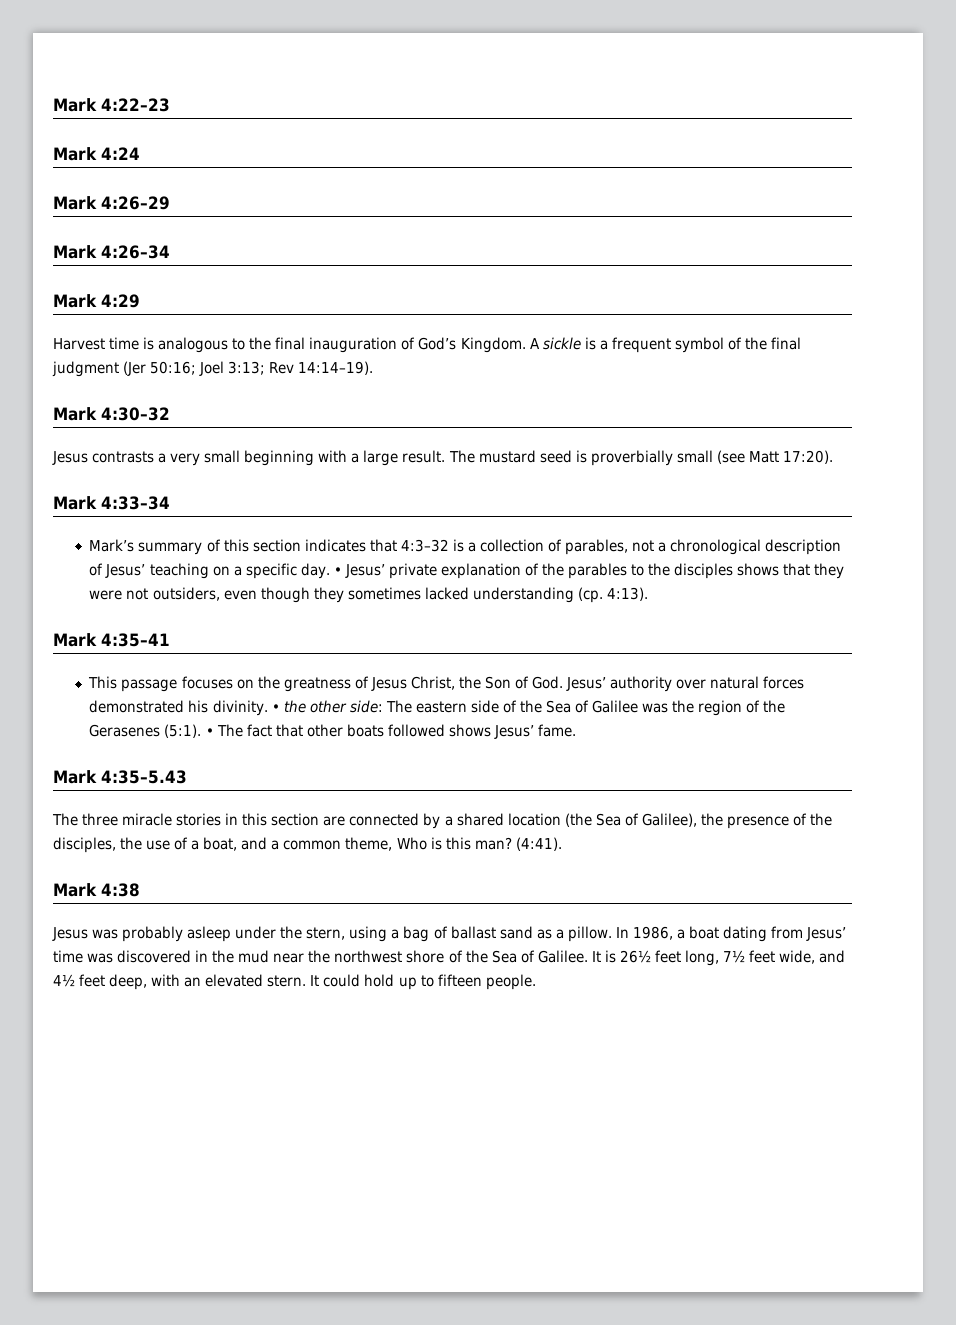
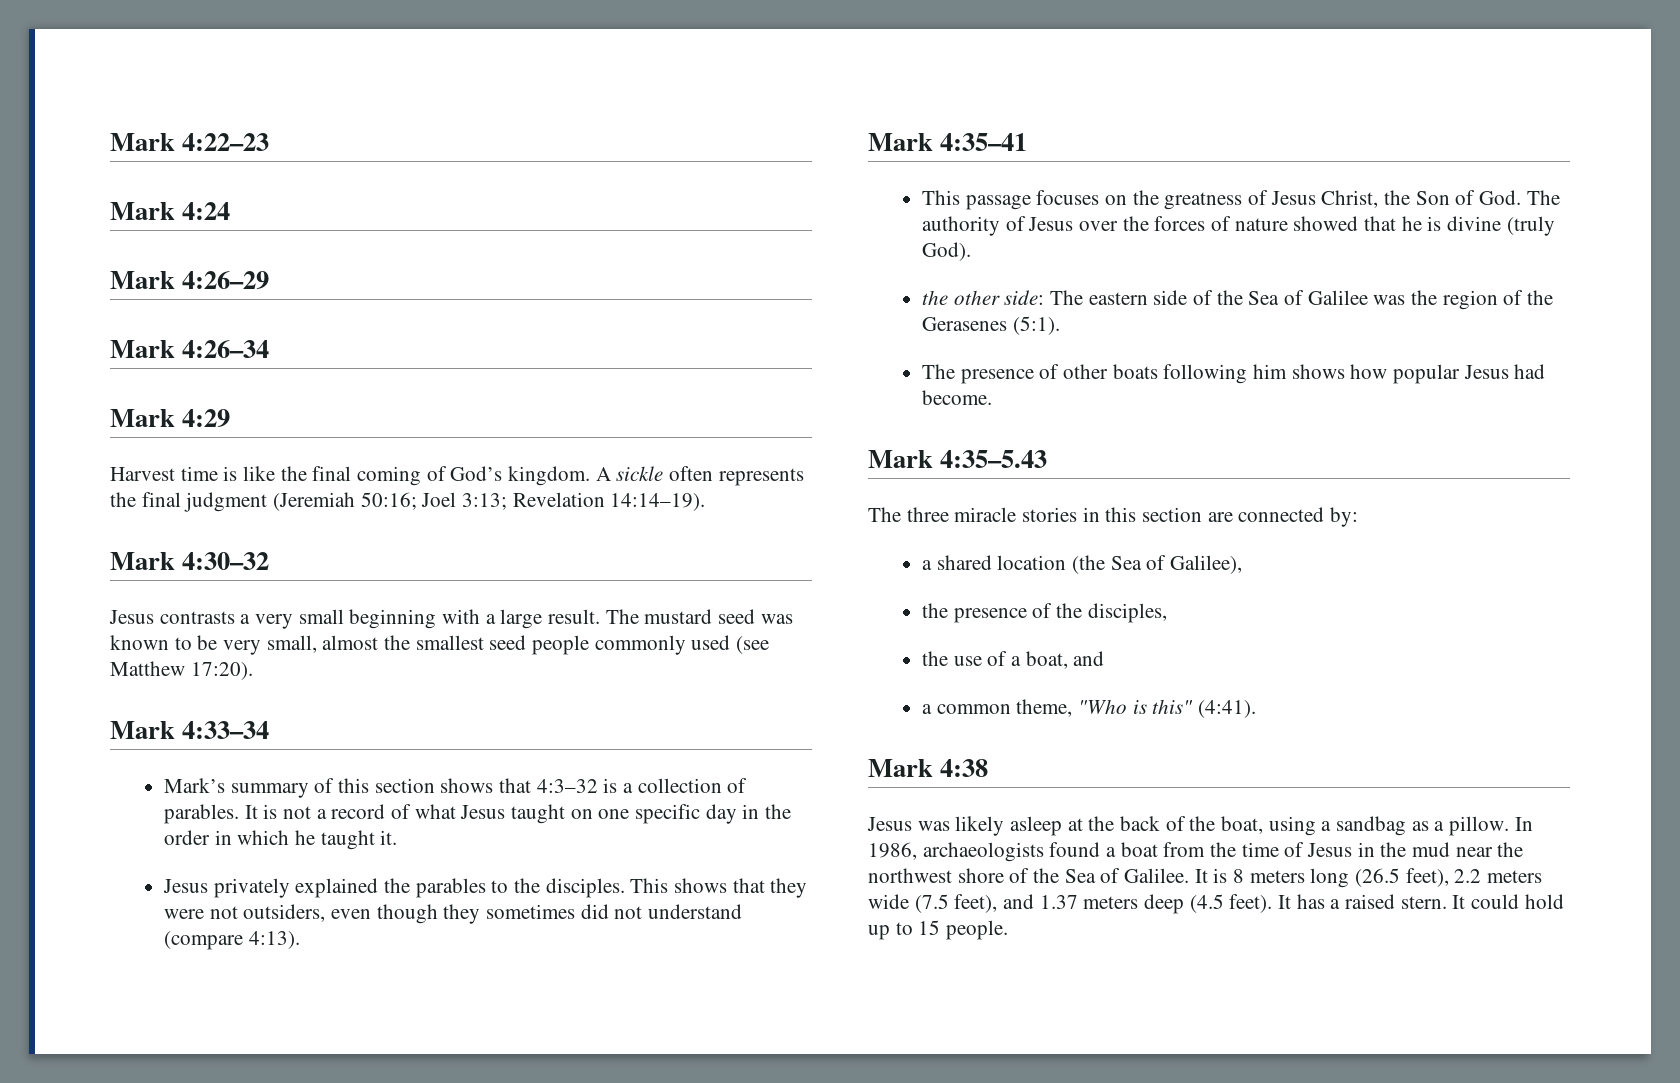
- Harvest time is analogous to the final inauguration of God’s Kingdom.
+ Harvest time is like the final coming of God’s kingdom.
- A sickle is a frequent symbol of the final judgment (Jer 50:16; Joel 3:13; Rev 14:14–19).
+ A sickle often represents the final judgment (Jeremiah 50:16; Joel 3:13; Revelation 14:14–19).
- The mustard seed is proverbially small (see Matt 17:20).
+ The mustard seed was known to be very small, almost the smallest seed people commonly used (see Matthew 17:20).
- Mark’s summary of this section indicates that 4:3–32 is a collection of parables, not a chronological description of Jesus’ teaching on a specific day. • Jesus’ private explanation of the parables to the disciples shows that they were not outsiders, even though they sometimes lacked understanding (cp. 4:13).
+ Mark’s summary of this section shows that 4:3–32 is a collection of parables. It is not a record of what Jesus taught on one specific day in the order in which he taught it.
+ Jesus privately explained the parables to the disciples. This shows that they were not outsiders, even though they sometimes did not understand (compare 4:13).
- This passage focuses on the greatness of Jesus Christ, the Son of God. Jesus’ authority over natural forces demonstrated his divinity. • the other side: The eastern side of the Sea of Galilee was the region of the Gerasenes (5:1). • The fact that other boats followed shows Jesus’ fame.
+ This passage focuses on the greatness of Jesus Christ, the Son of God. The authority of Jesus over the forces of nature showed that he is divine (truly God).
+ the other side: The eastern side of the Sea of Galilee was the region of the Gerasenes (5:1).
+ The presence of other boats following him shows how popular Jesus had become.
- The three miracle stories in this section are connected by a shared location (the Sea of Galilee), the presence of the disciples, the use of a boat, and a common theme, Who is this man? (4:41).
+ The three miracle stories in this section are connected by:
+ a shared location (the Sea of Galilee),
+ the presence of the disciples,
+ the use of a boat, and
+ a common theme, "Who is this" (4:41).
- Jesus was probably asleep under the stern, using a bag of ballast sand as a pillow.
+ Jesus was likely asleep at the back of the boat, using a sandbag as a pillow.
- In 1986, a boat dating from Jesus’ time was discovered in the mud near the northwest shore of the Sea of Galilee.
+ In 1986, archaeologists found a boat from the time of Jesus in the mud near the northwest shore of the Sea of Galilee.
- It is 26½ feet long, 7½ feet wide, and 4½ feet deep, with an elevated stern.
+ It is 8 meters long (26.5 feet), 2.2 meters wide (7.5 feet), and 1.37 meters deep (4.5 feet). It has a raised stern.
- It could hold up to fifteen people.
+ It could hold up to 15 people.

